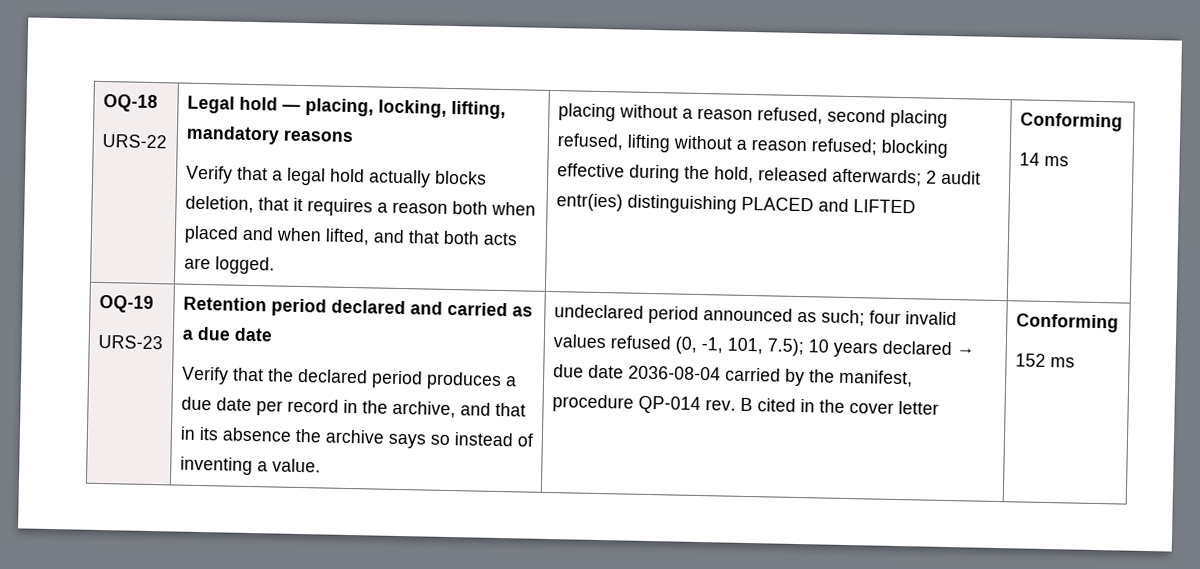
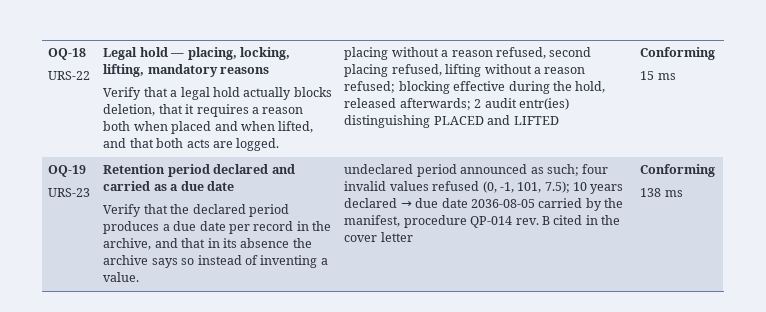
- 14 ms
+ 15 ms
- undeclared period announced as such; four invalid values refused (0, -1, 101, 7.5); 10 years declared → due date 2036-08-04 carried by the manifest, procedure QP-014 rev.
+ undeclared period announced as such; four invalid values refused (0, -1, 101, 7.5); 10 years declared → due date 2036-08-05 carried by the manifest, procedure QP-014 rev.
- 152 ms
+ 138 ms

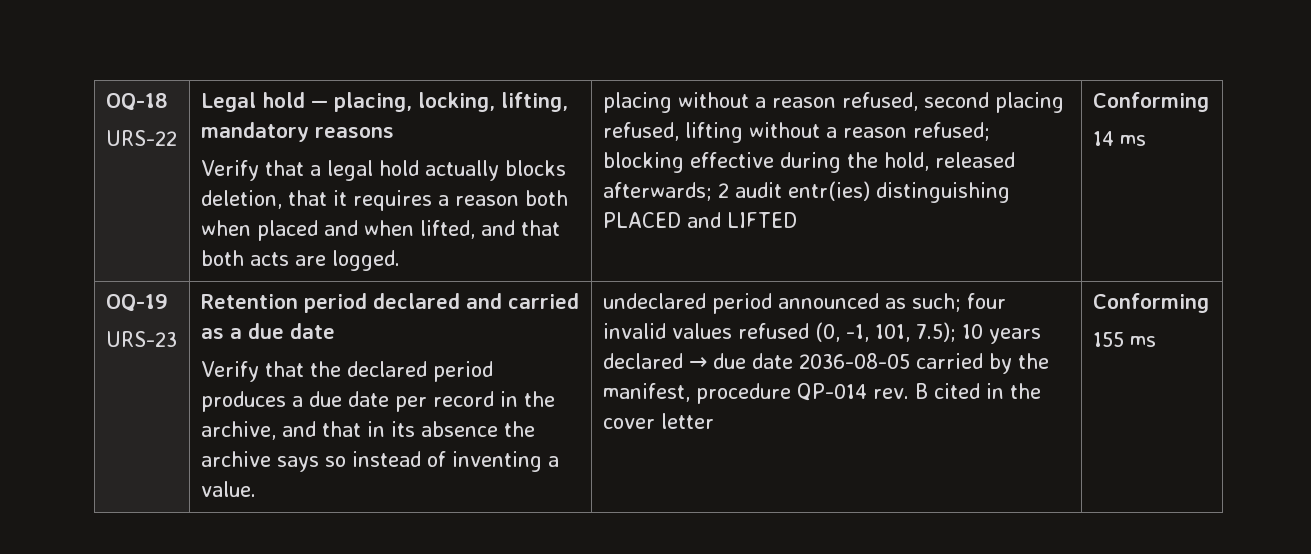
- 15 ms
+ 14 ms
- 138 ms
+ 155 ms

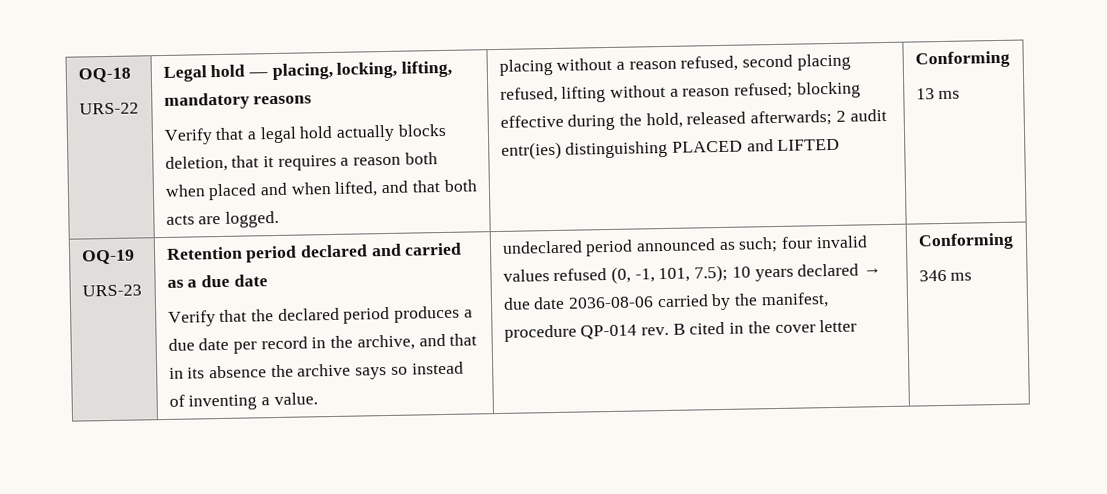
- 14 ms
+ 13 ms
- undeclared period announced as such; four invalid values refused (0, -1, 101, 7.5); 10 years declared → due date 2036-08-05 carried by the manifest, procedure QP-014 rev.
+ undeclared period announced as such; four invalid values refused (0, -1, 101, 7.5); 10 years declared → due date 2036-08-06 carried by the manifest, procedure QP-014 rev.
- 155 ms
+ 346 ms

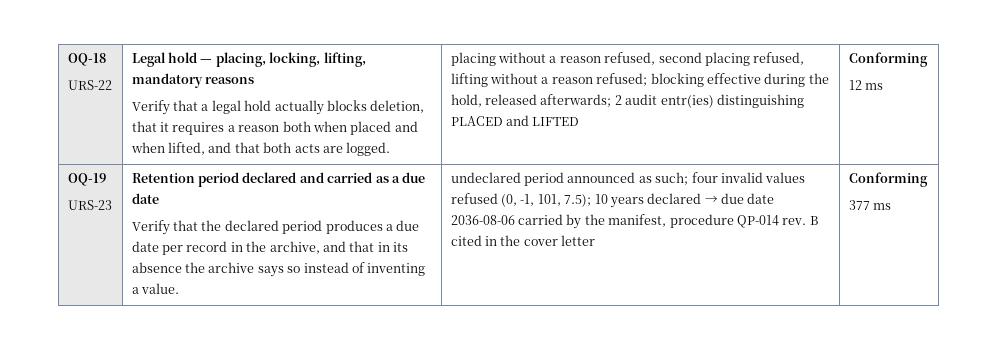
- 13 ms
+ 12 ms
- 346 ms
+ 377 ms

